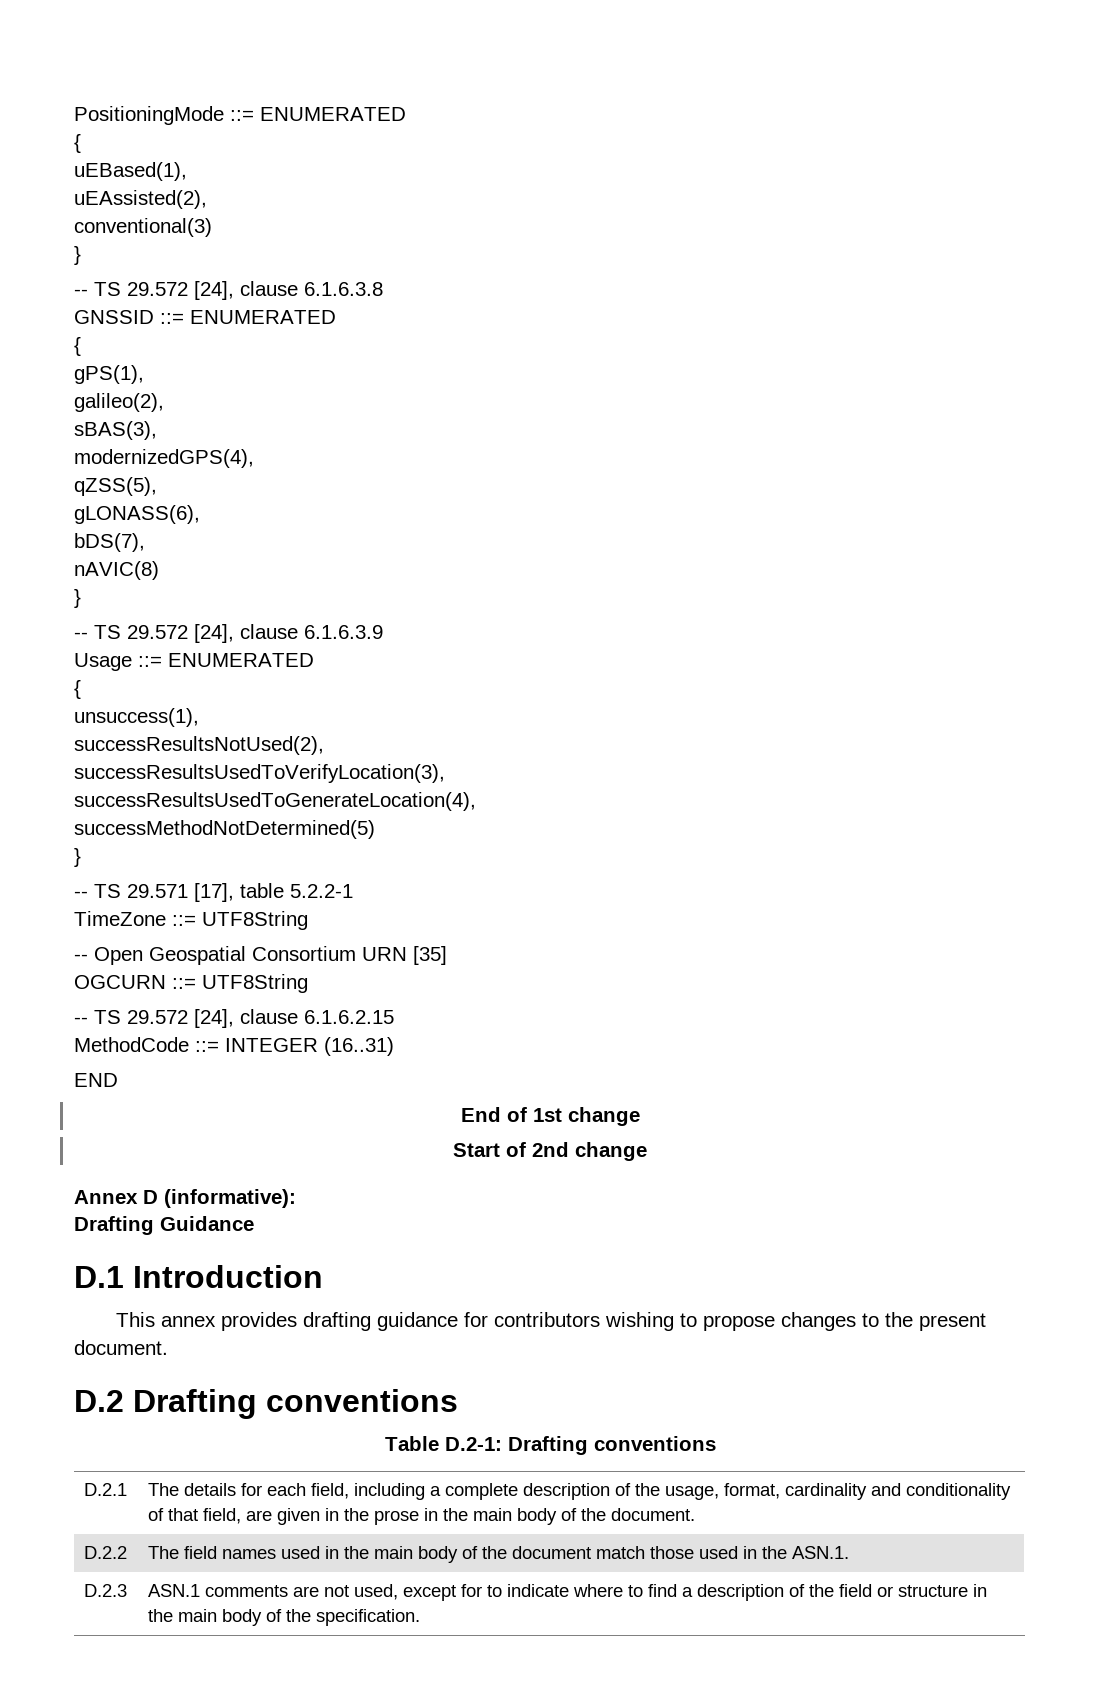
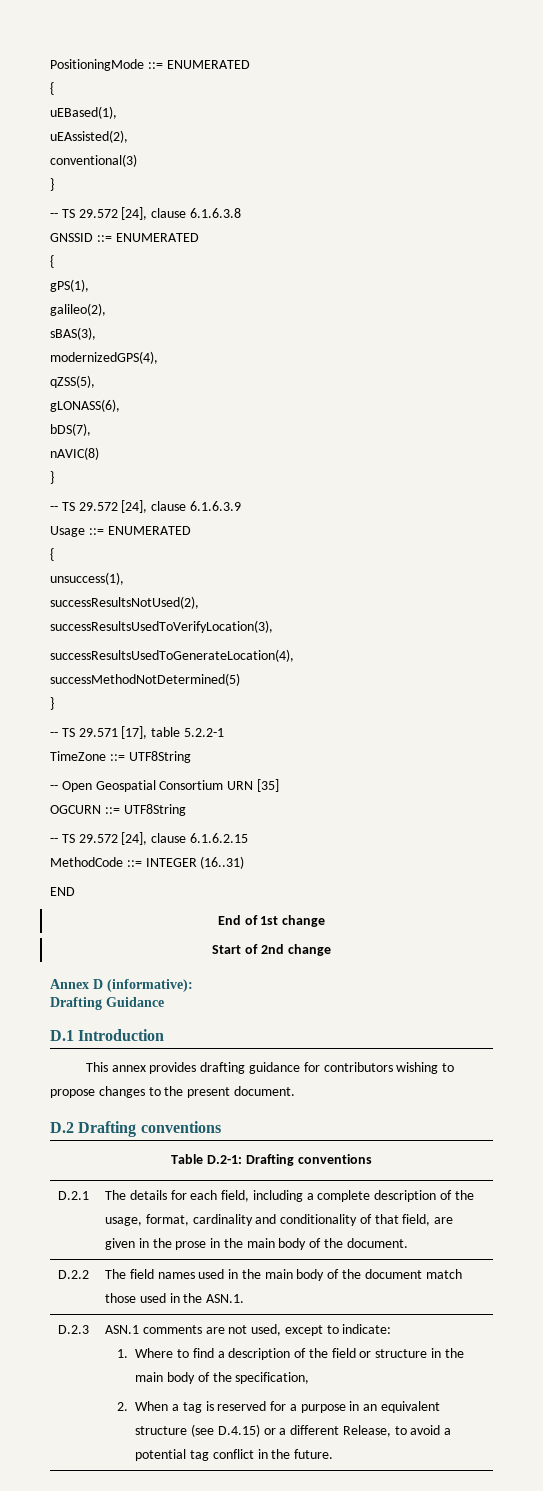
- ASN.1 comments are not used, except for to indicate where to find a description of the field or structure in the main body of the specification.
+ ASN.1 comments are not used, except to indicate:
+ 1. Where to find a description of the field or structure in the main body of the specification,
+ 2. When a tag is reserved for a purpose in an equivalent structure (see D.4.15) or a different Release, to avoid a potential tag conflict in the future.

